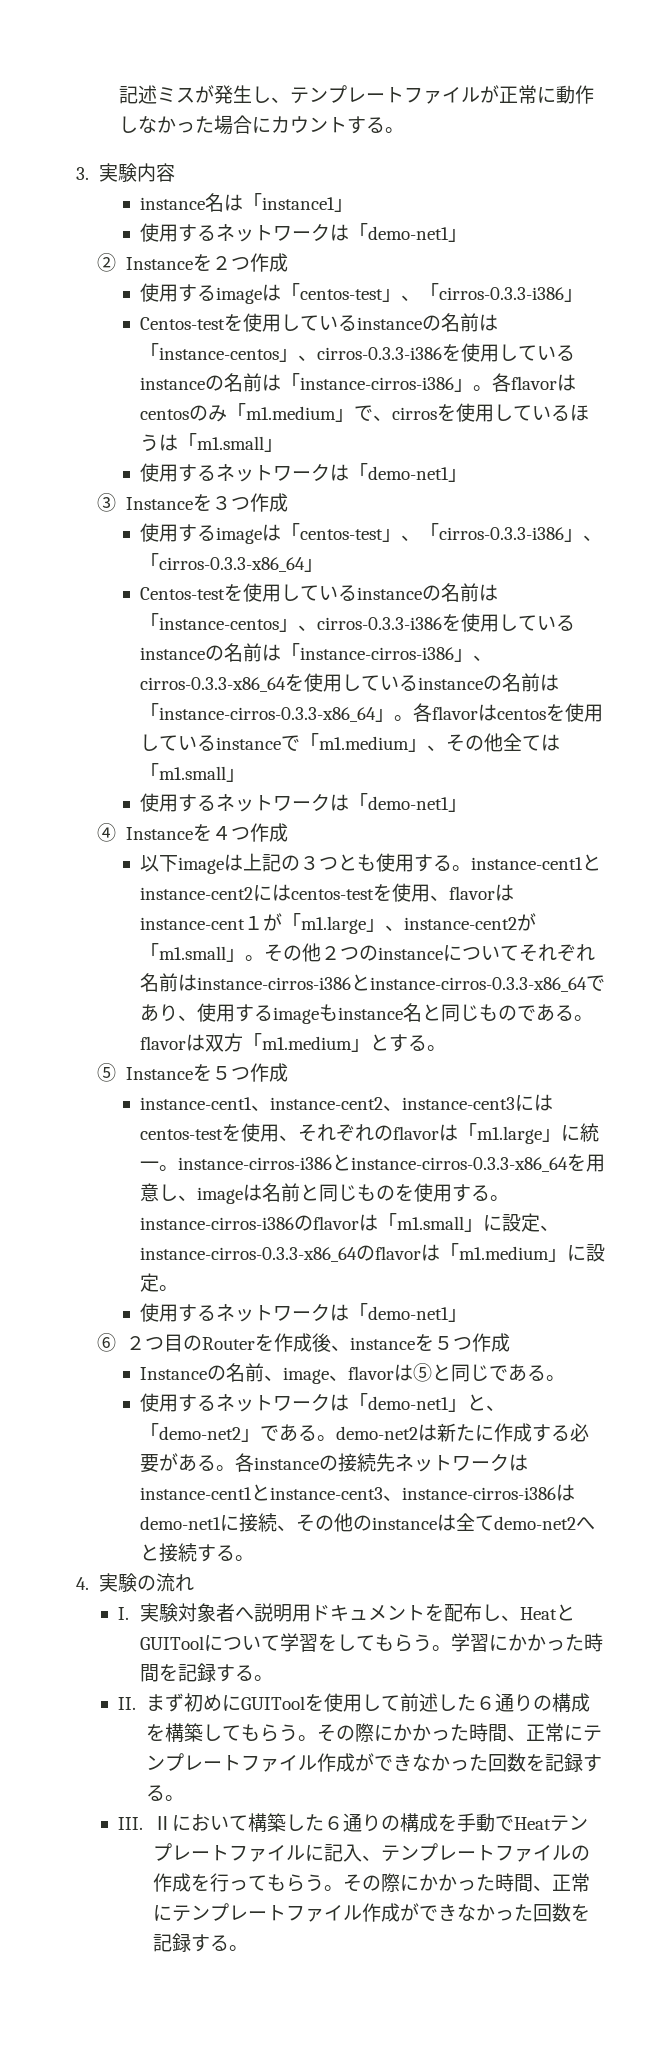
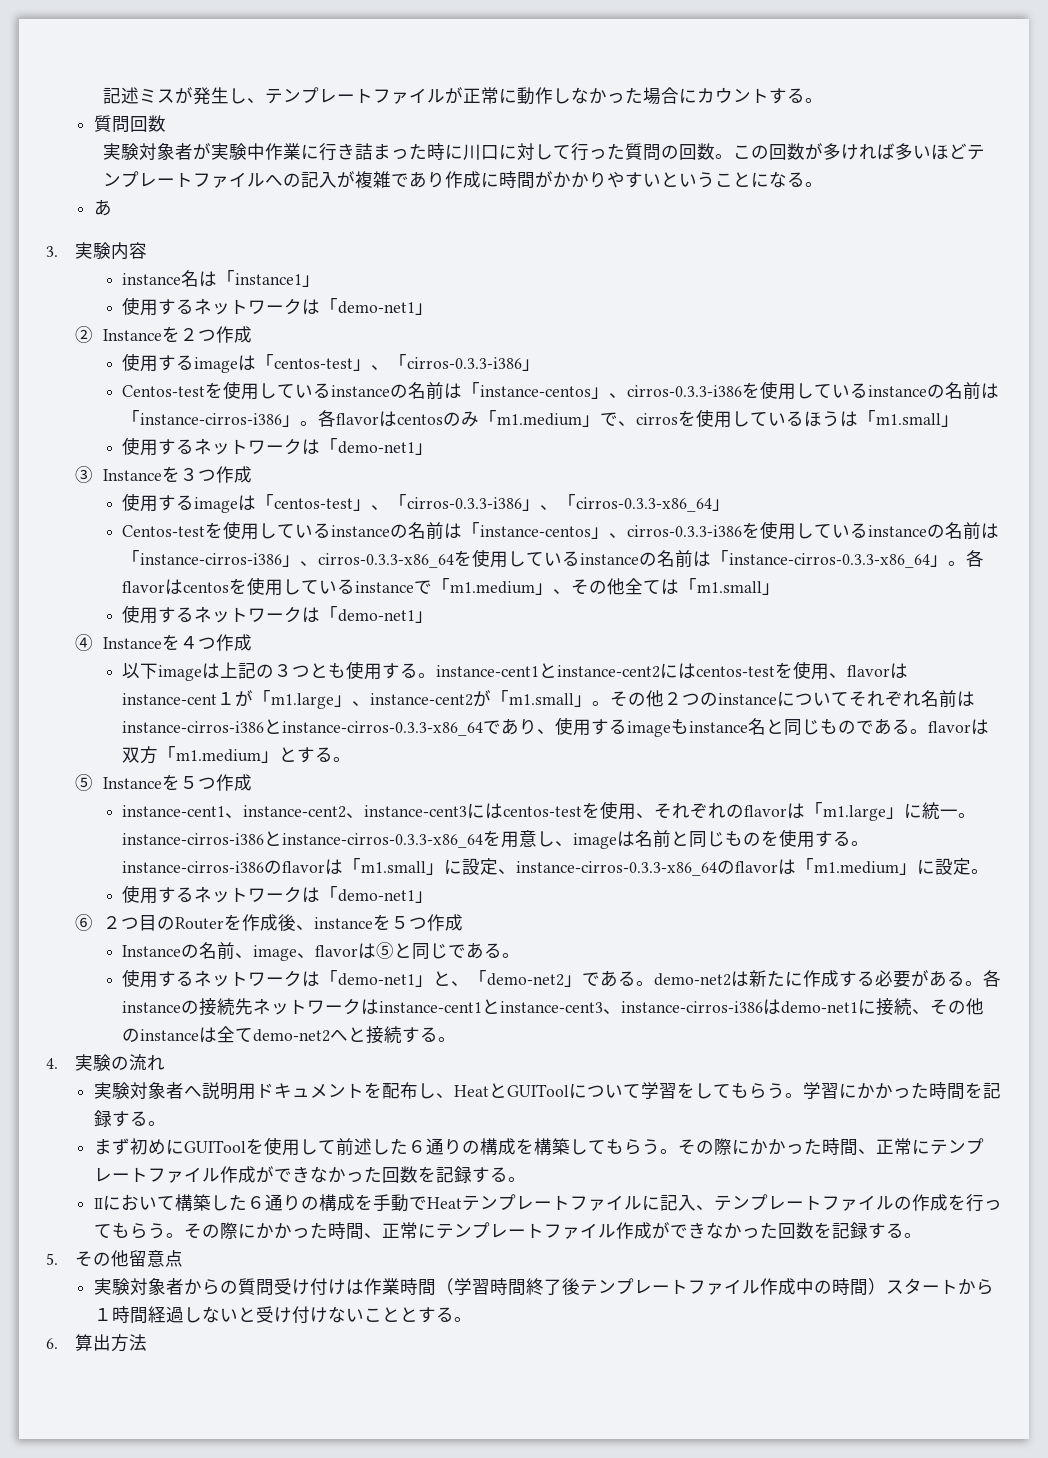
+ 質問回数
+ 実験対象者が実験中作業に行き詰まった時に川口に対して行った質問の回数。この回数が多ければ多いほどテンプレートファイルへの記入が複雑であり作成に時間がかかりやすいということになる。
+ あ
- I.実験対象者へ説明用ドキュメントを配布し、HeatとGUIToolについて学習をしてもらう。
+ 実験対象者へ説明用ドキュメントを配布し、HeatとGUIToolについて学習をしてもらう。
- II.まず初めにGUIToolを使用して前述した６通りの構成を構築してもらう。
+ まず初めにGUIToolを使用して前述した６通りの構成を構築してもらう。
- III. Ⅱにおいて構築した６通りの構成を手動でHeatテンプレートファイルに記入、テンプレートファイルの作成を行ってもらう。
+ Ⅱにおいて構築した６通りの構成を手動でHeatテンプレートファイルに記入、テンプレートファイルの作成を行ってもらう。
+ 5.その他留意点
+ 実験対象者からの質問受け付けは作業時間（学習時間終了後テンプレートファイル作成中の時間）スタートから１時間経過しないと受け付けないこととする。
+ 6.算出方法

